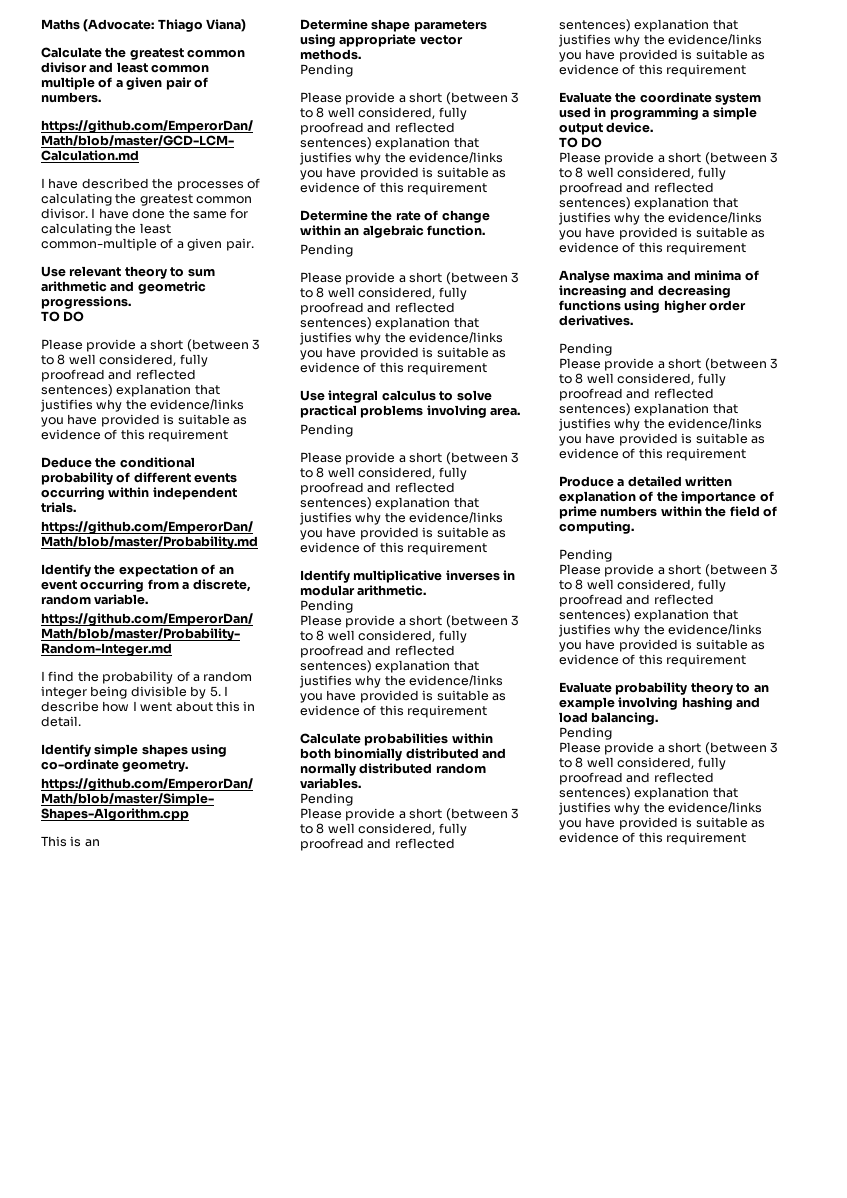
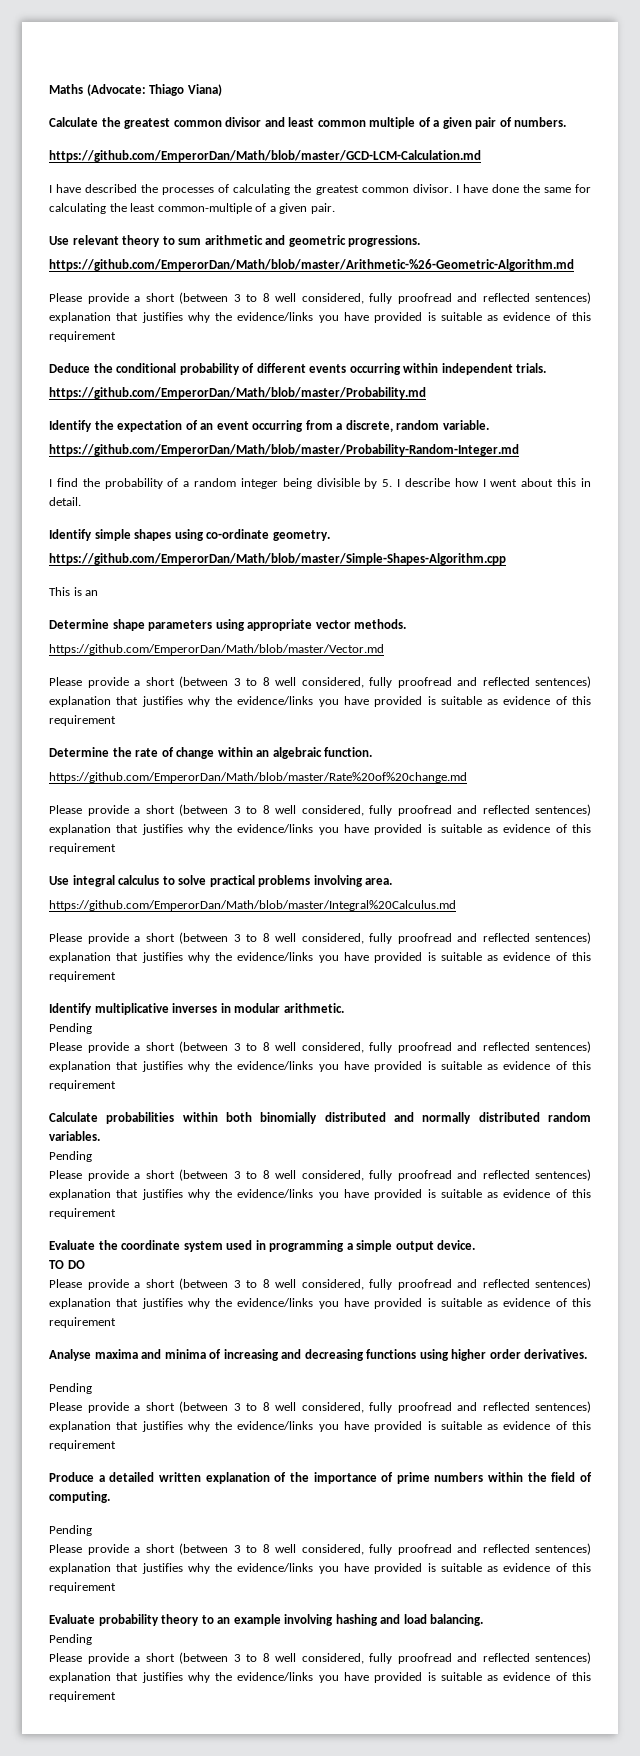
  Use relevant theory to sum arithmetic and geometric progressions.
- TO DO
+ https://github.com/EmperorDan/Math/blob/master/Arithmetic-%26-Geometric-Algorithm.md
  Determine shape parameters using appropriate vector methods.
- Pending
+ https://github.com/EmperorDan/Math/blob/master/Vector.md
  Determine the rate of change within an algebraic function.
- Pending
+ https://github.com/EmperorDan/Math/blob/master/Rate%20of%20change.md
  Use integral calculus to solve practical problems involving area.
- Pending
+ https://github.com/EmperorDan/Math/blob/master/Integral%20Calculus.md

